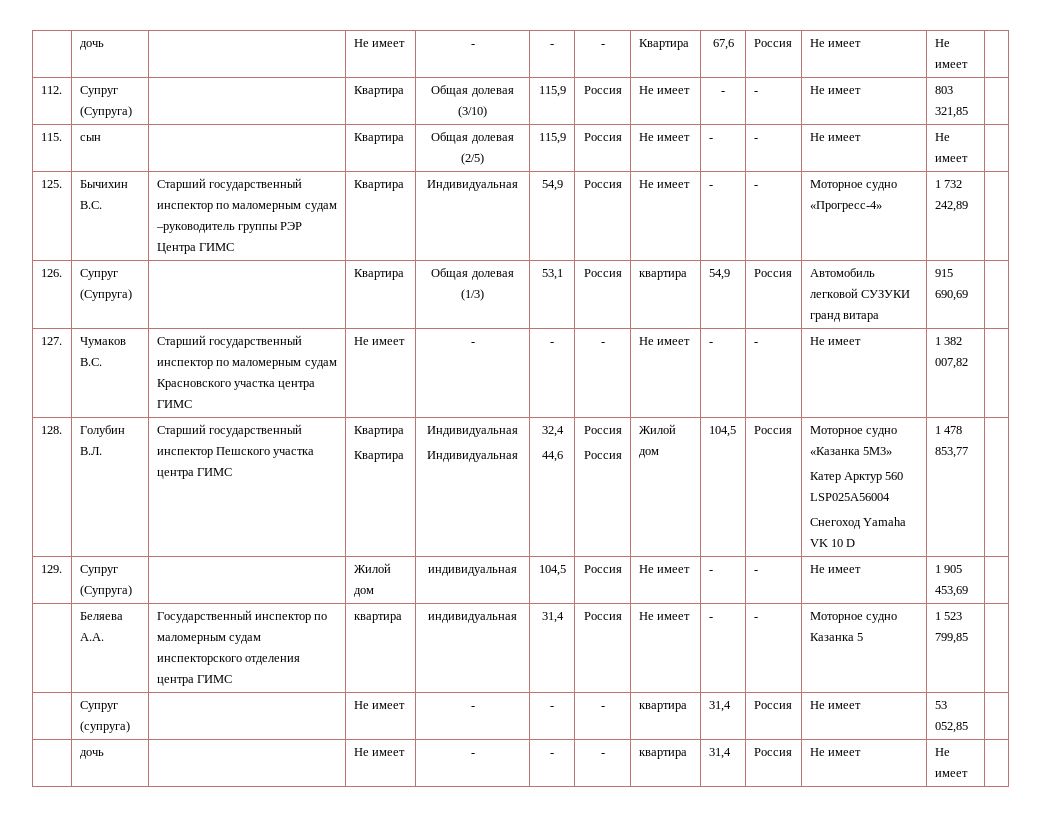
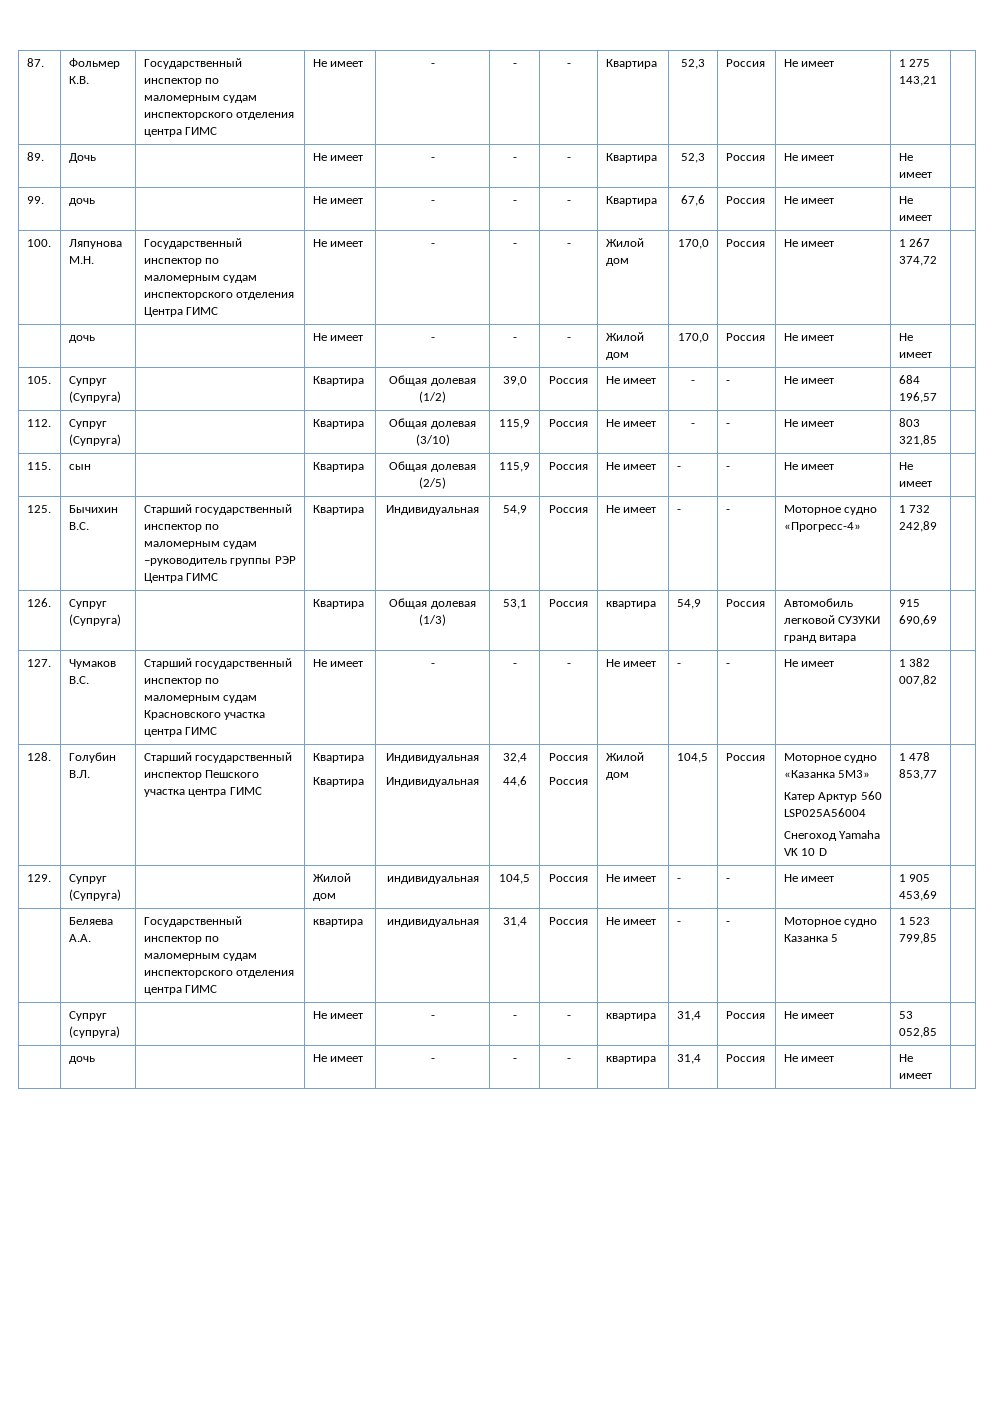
- | дочь | | Не имеет | - | - | - | Квартира | 67,6 | Россия | Не имеет | Не имеет |
+ 87. | Фольмер К.В. | Государственный инспектор по маломерным судам инспекторского отделения центра ГИМС | Не имеет | - | - | - | Квартира | 52,3 | Россия | Не имеет | 1 275 143,21 |
+ 89. | Дочь | | Не имеет | - | - | - | Квартира | 52,3 | Россия | Не имеет | Не имеет |
+ 99. | дочь | | Не имеет | - | - | - | Квартира | 67,6 | Россия | Не имеет | Не имеет |
+ 100. | Ляпунова М.Н. | Государственный инспектор по маломерным судам инспекторского отделения Центра ГИМС | Не имеет | - | - | - | Жилой дом | 170,0 | Россия | Не имеет | 1 267 374,72 |
+ | дочь | | Не имеет | - | - | - | Жилой дом | 170,0 | Россия | Не имеет | Не имеет |
+ 105. | Супруг (Супруга) | | Квартира | Общая долевая (1/2) | 39,0 | Россия | Не имеет | - | - | Не имеет | 684 196,57 |

